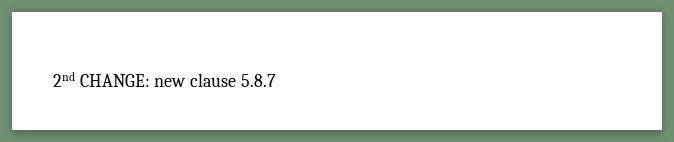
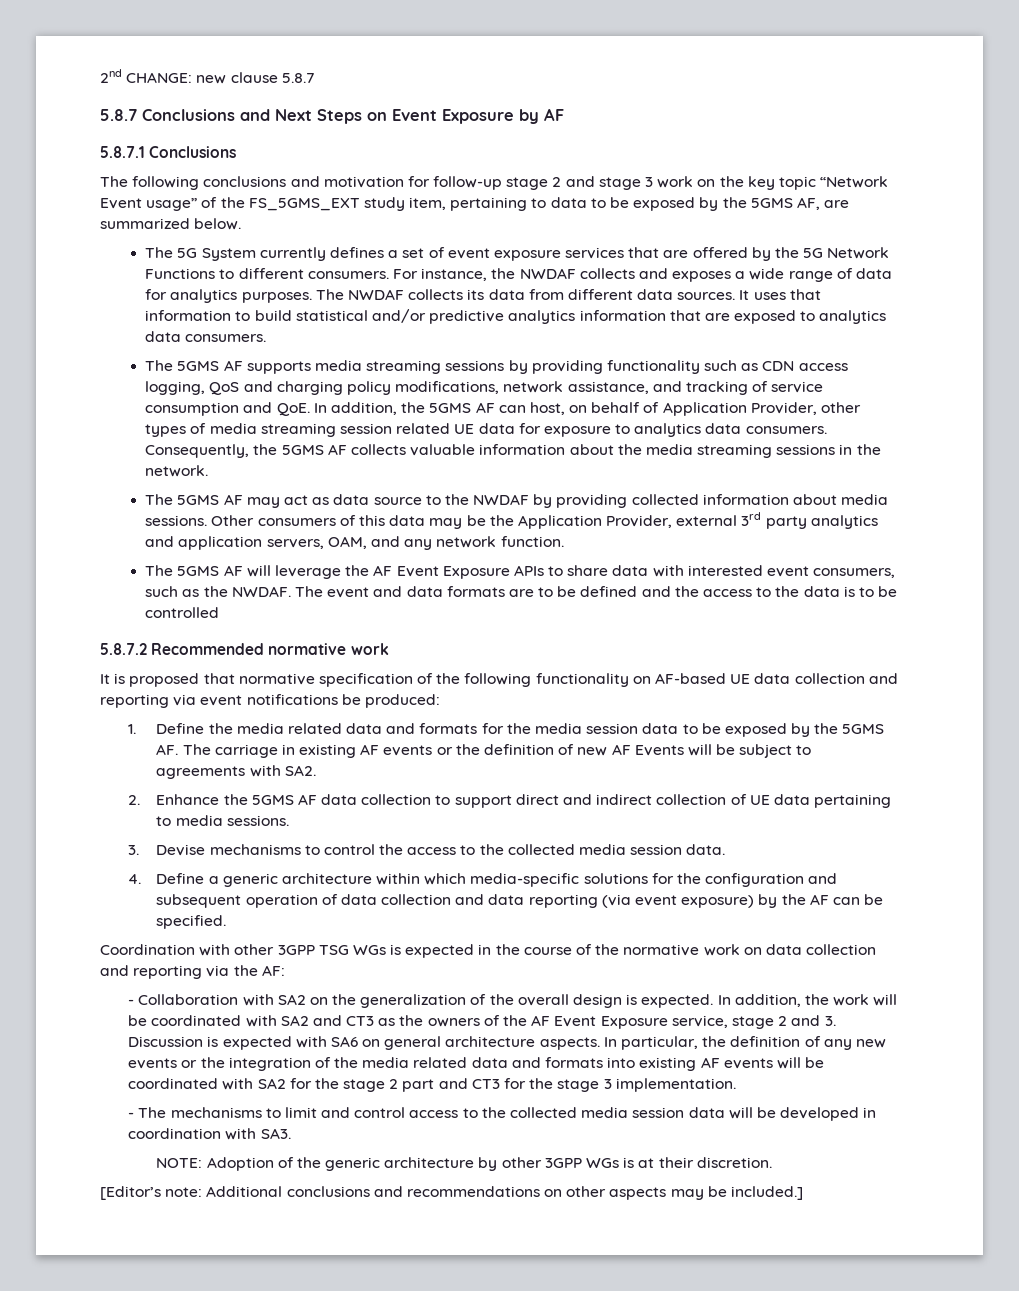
+ 5.8.7 Conclusions and Next Steps on Event Exposure by AF
+ 5.8.7.1 Conclusions
+ The following conclusions and motivation for follow-up stage 2 and stage 3 work on the key topic “Network Event usage” of the FS_5GMS_EXT study item, pertaining to data to be exposed by the 5GMS AF, are summarized below.
+ The 5G System currently defines a set of event exposure services that are offered by the 5G Network Functions to different consumers. For instance, the NWDAF collects and exposes a wide range of data for analytics purposes. The NWDAF collects its data from different data sources. It uses that information to build statistical and/or predictive analytics information that are exposed to analytics data consumers.
+ The 5GMS AF supports media streaming sessions by providing functionality such as CDN access logging, QoS and charging policy modifications, network assistance, and tracking of service consumption and QoE. In addition, the 5GMS AF can host, on behalf of Application Provider, other types of media streaming session related UE data for exposure to analytics data consumers. Consequently, the 5GMS AF collects valuable information about the media streaming sessions in the network.
+ The 5GMS AF may act as data source to the NWDAF by providing collected information about media sessions. Other consumers of this data may be the Application Provider, external 3rd party analytics and application servers, OAM, and any network function.
+ The 5GMS AF will leverage the AF Event Exposure APIs to share data with interested event consumers, such as the NWDAF. The event and data formats are to be defined and the access to the data is to be controlled
+ 5.8.7.2 Recommended normative work
+ It is proposed that normative specification of the following functionality on AF-based UE data collection and reporting via event notifications be produced:
+ 1. Define the media related data and formats for the media session data to be exposed by the 5GMS AF. The carriage in existing AF events or the definition of new AF Events will be subject to agreements with SA2.
+ 2. Enhance the 5GMS AF data collection to support direct and indirect collection of UE data pertaining to media sessions.
+ 3. Devise mechanisms to control the access to the collected media session data.
+ 4. Define a generic architecture within which media-specific solutions for the configuration and subsequent operation of data collection and data reporting (via event exposure) by the AF can be specified.
+ Coordination with other 3GPP TSG WGs is expected in the course of the normative work on data collection and reporting via the AF:
+ - Collaboration with SA2 on the generalization of the overall design is expected. In addition, the work will be coordinated with SA2 and CT3 as the owners of the AF Event Exposure service, stage 2 and 3. Discussion is expected with SA6 on general architecture aspects. In particular, the definition of any new events or the integration of the media related data and formats into existing AF events will be coordinated with SA2 for the stage 2 part and CT3 for the stage 3 implementation.
+ - The mechanisms to limit and control access to the collected media session data will be developed in coordination with SA3.
+ NOTE: Adoption of the generic architecture by other 3GPP WGs is at their discretion.
+ [Editor’s note: Additional conclusions and recommendations on other aspects may be included.]

